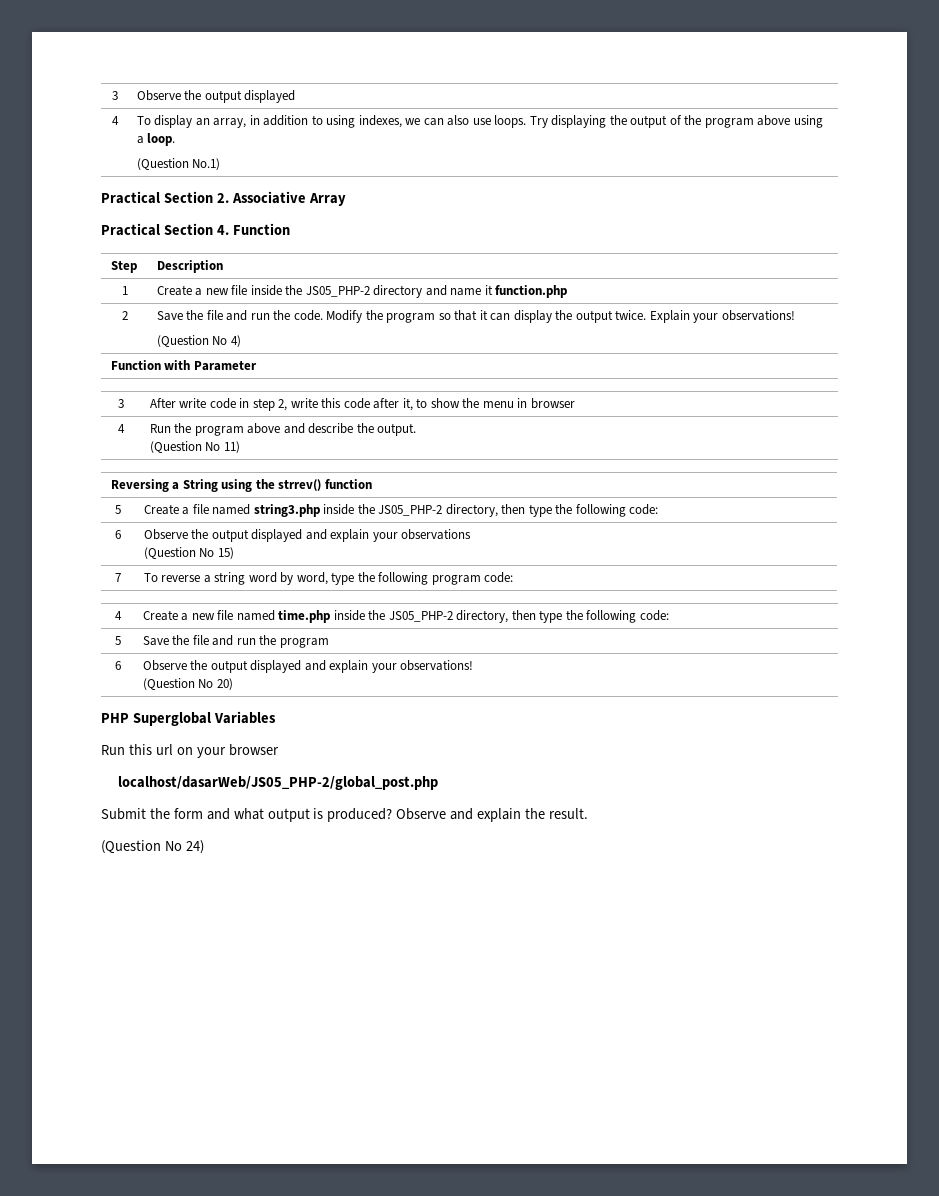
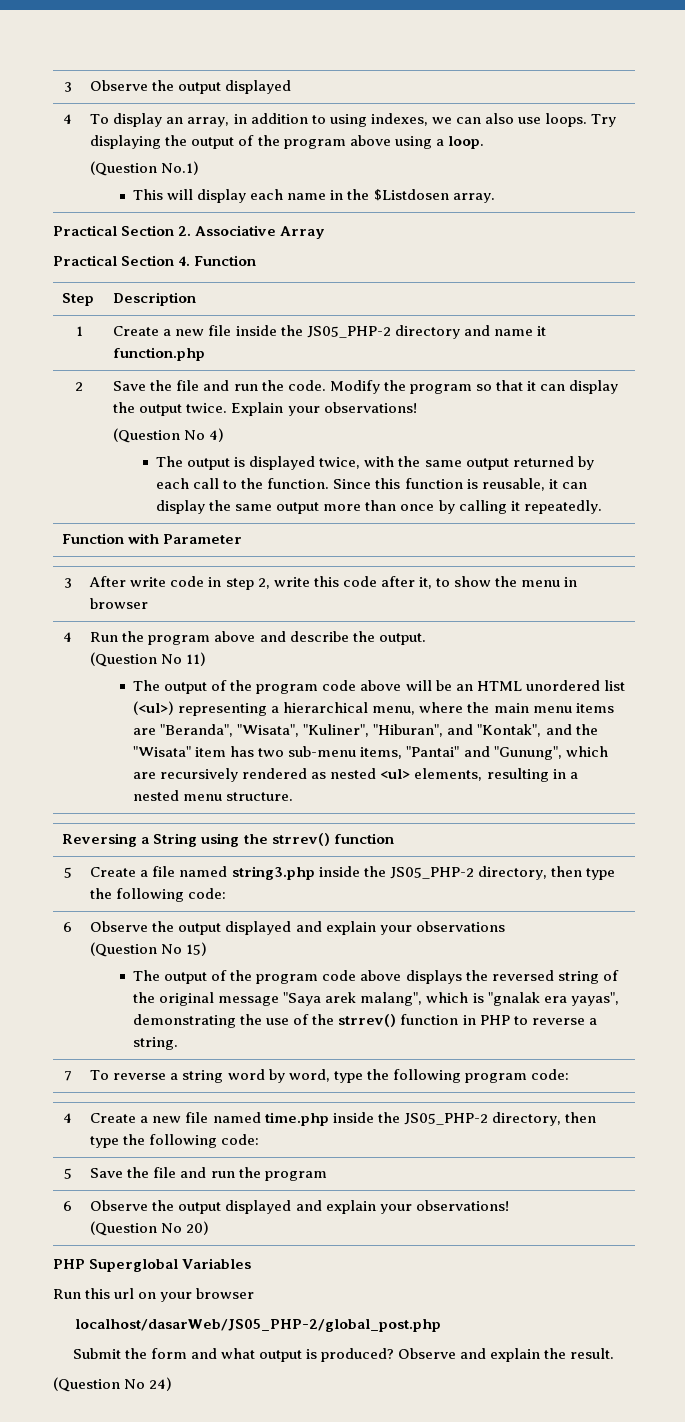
  4 | To display an array, in addition to using indexes, we can also use loops. Try displaying the output of the program above using a loop.
  (Question No.1)
+ This will display each name in the $Listdosen array.
+ The output is displayed twice, with the same output returned by each call to the function. Since this function is reusable, it can display the same output more than once by calling it repeatedly.
+ The output of the program code above will be an HTML unordered list (<ul>) representing a hierarchical menu, where the main menu items are "Beranda", "Wisata", "Kuliner", "Hiburan", and "Kontak", and the "Wisata" item has two sub-menu items, "Pantai" and "Gunung", which are recursively rendered as nested <ul> elements, resulting in a nested menu structure.
+ The output of the program code above displays the reversed string of the original message "Saya arek malang", which is "gnalak era yayas", demonstrating the use of the strrev() function in PHP to reverse a string.

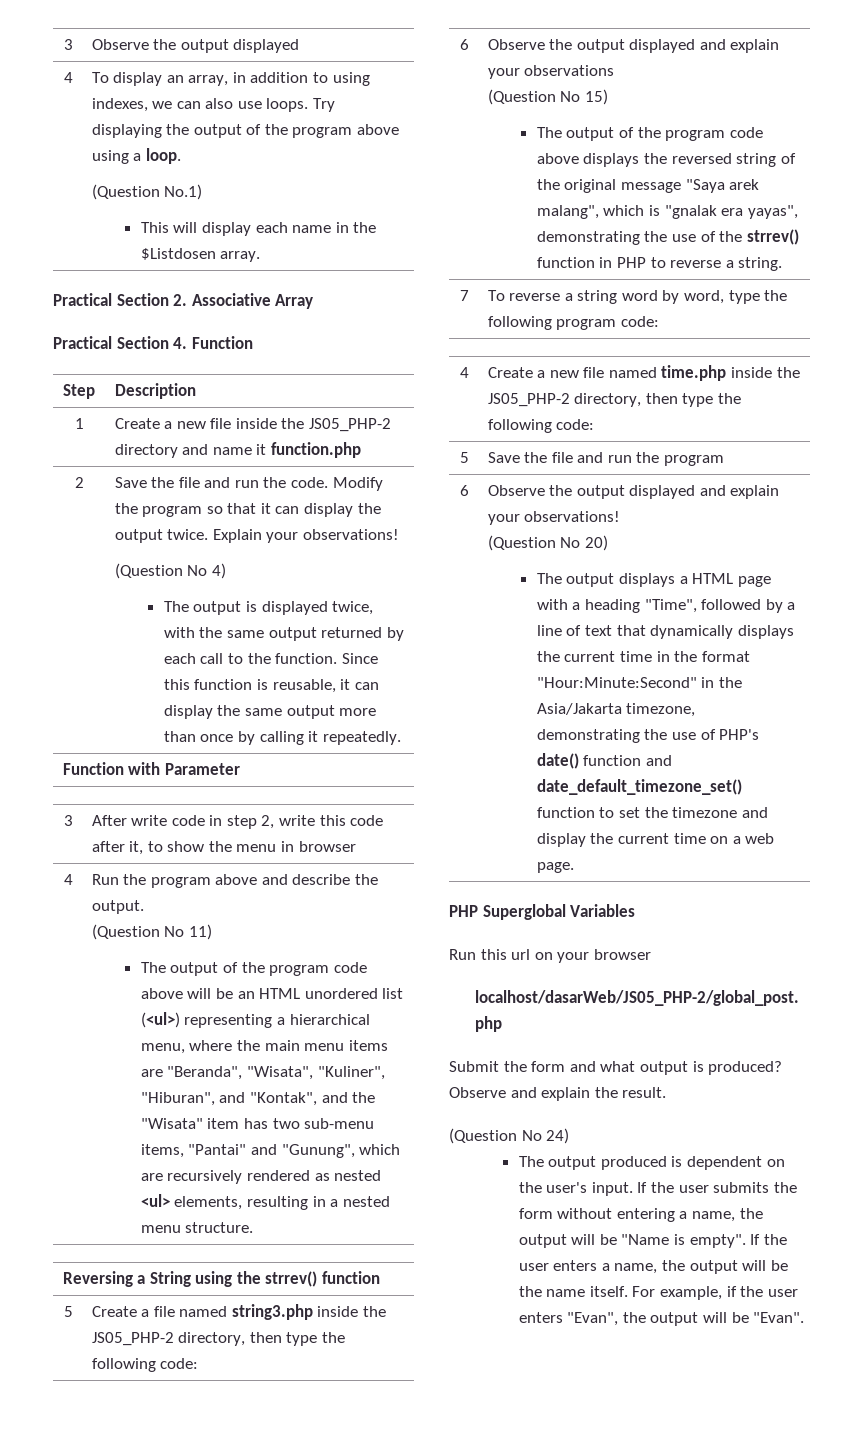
+ The output displays a HTML page with a heading "Time", followed by a line of text that dynamically displays the current time in the format "Hour:Minute:Second" in the Asia/Jakarta timezone, demonstrating the use of PHP's date() function and date_default_timezone_set() function to set the timezone and display the current time on a web page.
+ The output produced is dependent on the user's input. If the user submits the form without entering a name, the output will be "Name is empty". If the user enters a name, the output will be the name itself. For example, if the user enters "Evan", the output will be "Evan".

